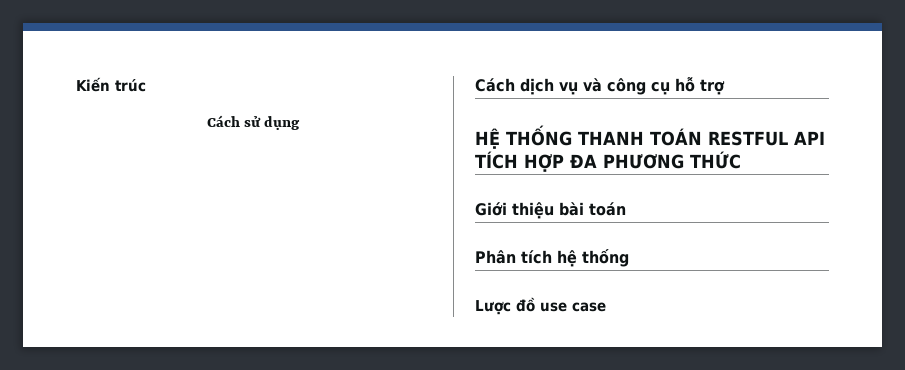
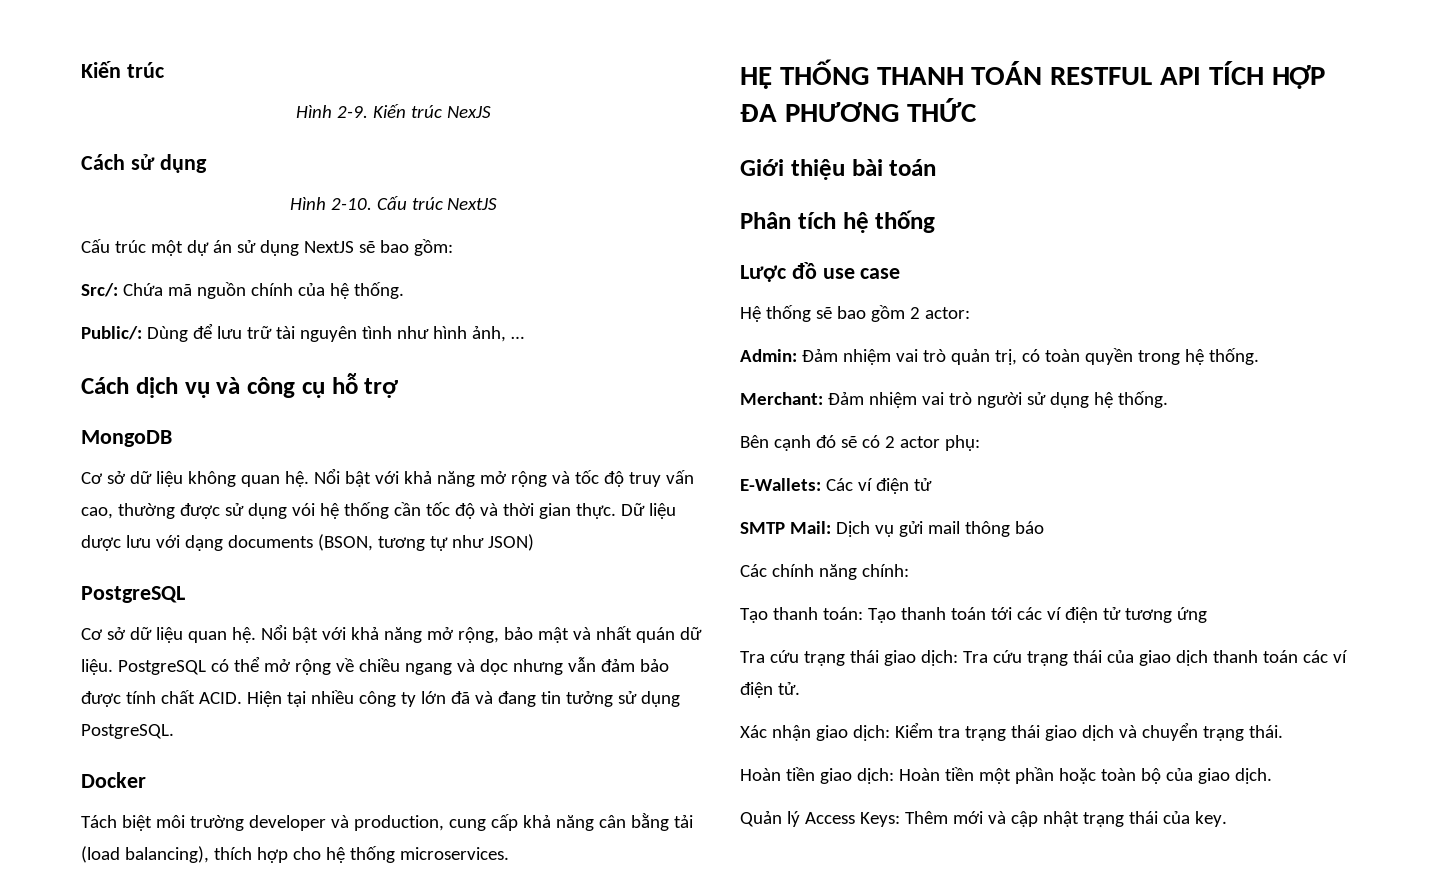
+ Hình 2-9. Kiến trúc NexJS
  Cách sử dụng
+ Hình 2-10. Cấu trúc NextJS
+ Cấu trúc một dự án sử dụng NextJS sẽ bao gồm:
+ Src/: Chứa mã nguồn chính của hệ thống.
+ Public/: Dùng để lưu trữ tài nguyên tình như hình ảnh, …
+ MongoDB
+ Cơ sở dữ liệu không quan hệ. Nổi bật với khả năng mở rộng và tốc độ truy vấn cao, thường được sử dụng vói hệ thống cần tốc độ và thời gian thực. Dữ liệu dược lưu với dạng documents (BSON, tương tự như JSON)
+ PostgreSQL
+ Cơ sở dữ liệu quan hệ. Nổi bật với khả năng mở rộng, bảo mật và nhất quán dữ liệu. PostgreSQL có thể mở rộng về chiều ngang và dọc nhưng vẫn đảm bảo được tính chất ACID. Hiện tại nhiều công ty lớn đã và đang tin tưởng sử dụng PostgreSQL.
+ Docker
+ Tách biệt môi trường developer và production, cung cấp khả năng cân bằng tải (load balancing), thích hợp cho hệ thống microservices.
+ Hệ thống sẽ bao gồm 2 actor:
+ Admin: Đảm nhiệm vai trò quản trị, có toàn quyền trong hệ thống.
+ Merchant: Đảm nhiệm vai trò người sử dụng hệ thống.
+ Bên cạnh đó sẽ có 2 actor phụ:
+ E-Wallets: Các ví điện tử
+ SMTP Mail: Dịch vụ gửi mail thông báo
+ Các chính năng chính:
+ Tạo thanh toán: Tạo thanh toán tới các ví điện tử tương ứng
+ Tra cứu trạng thái giao dịch: Tra cứu trạng thái của giao dịch thanh toán các ví điện tử.
+ Xác nhận giao dịch: Kiểm tra trạng thái giao dịch và chuyển trạng thái.
+ Hoàn tiền giao dịch: Hoàn tiền một phần hoặc toàn bộ của giao dịch.
+ Quản lý Access Keys: Thêm mới và cập nhật trạng thái của key.

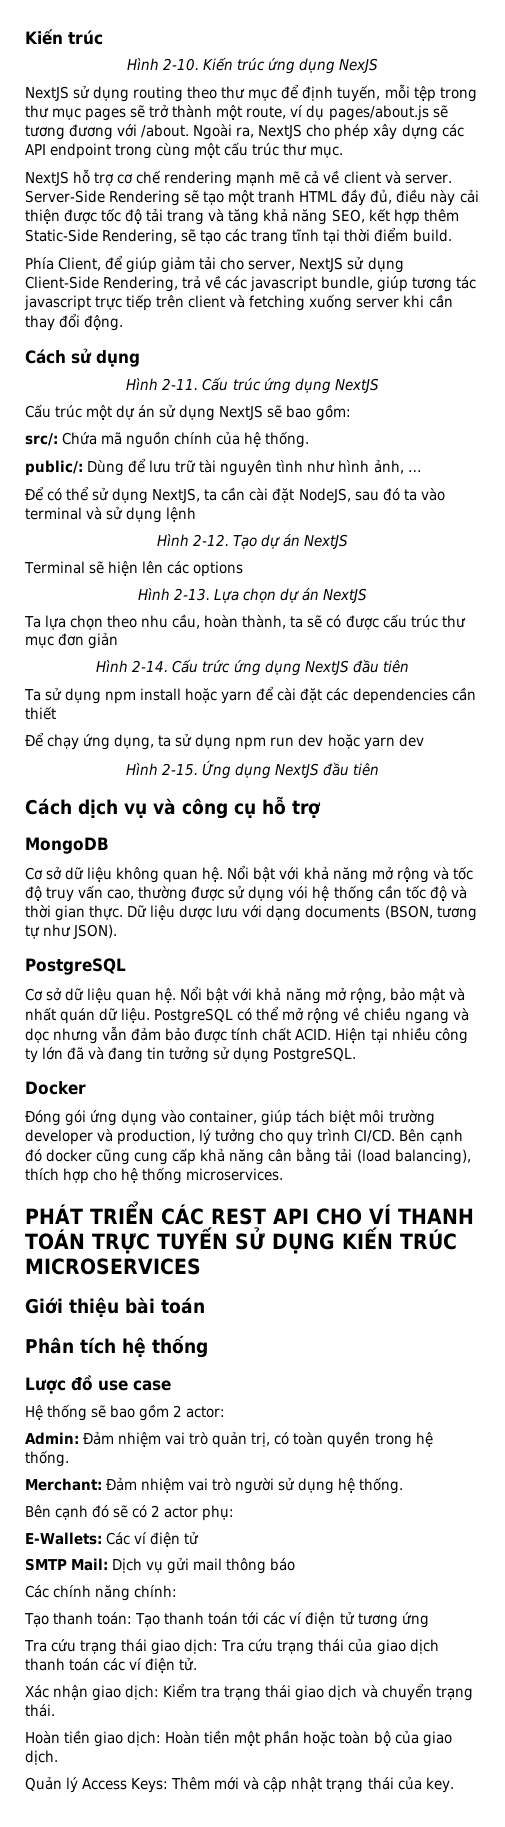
- Hình 2-9. Kiến trúc NexJS
+ Hình 2-10. Kiến trúc ứng dụng NexJS
+ NextJS sử dụng routing theo thư mục để định tuyến, mỗi tệp trong thư mục pages sẽ trở thành một route, ví dụ pages/about.js sẽ tương đương với /about. Ngoài ra, NextJS cho phép xây dựng các API endpoint trong cùng một cấu trúc thư mục.
+ NextJS hỗ trợ cơ chế rendering mạnh mẽ cả về client và server. Server-Side Rendering sẽ tạo một tranh HTML đầy đủ, điều này cải thiện được tốc độ tải trang và tăng khả năng SEO, kết hợp thêm Static-Side Rendering, sẽ tạo các trang tĩnh tại thời điểm build.
+ Phía Client, để giúp giảm tải cho server, NextJS sử dụng Client-Side Rendering, trả về các javascript bundle, giúp tương tác javascript trực tiếp trên client và fetching xuống server khi cần thay đổi động.
- Hình 2-10. Cấu trúc NextJS
+ Hình 2-11. Cấu trúc ứng dụng NextJS
- Src/: Chứa mã nguồn chính của hệ thống.
+ src/: Chứa mã nguồn chính của hệ thống.
- Public/: Dùng để lưu trữ tài nguyên tình như hình ảnh, …
+ public/: Dùng để lưu trữ tài nguyên tình như hình ảnh, …
+ Để có thể sử dụng NextJS, ta cần cài đặt NodeJS, sau đó ta vào terminal và sử dụng lệnh
+ Hình 2-12. Tạo dự án NextJS
+ Terminal sẽ hiện lên các options
+ Hình 2-13. Lựa chọn dự án NextJS
+ Ta lựa chọn theo nhu cầu, hoàn thành, ta sẽ có được cấu trúc thư mục đơn giản
+ Hình 2-14. Cấu trức ứng dụng NextJS đầu tiên
+ Ta sử dụng npm install hoặc yarn để cài đặt các dependencies cần thiết
+ Để chạy ứng dụng, ta sử dụng npm run dev hoặc yarn dev
+ Hình 2-15. Ứng dụng NextJS đầu tiên
- Dữ liệu dược lưu với dạng documents (BSON, tương tự như JSON)
+ Dữ liệu dược lưu với dạng documents (BSON, tương tự như JSON).
- Tách biệt môi trường developer và production, cung cấp khả năng cân bằng tải (load balancing), thích hợp cho hệ thống microservices.
+ Đóng gói ứng dụng vào container, giúp tách biệt môi trường developer và production, lý tưởng cho quy trình CI/CD. Bên cạnh đó docker cũng cung cấp khả năng cân bằng tải (load balancing), thích hợp cho hệ thống microservices.
- HỆ THỐNG THANH TOÁN RESTFUL API TÍCH HỢP ĐA PHƯƠNG THỨC
+ PHÁT TRIỂN CÁC REST API CHO VÍ THANH TOÁN TRỰC TUYẾN SỬ DỤNG KIẾN TRÚC MICROSERVICES

